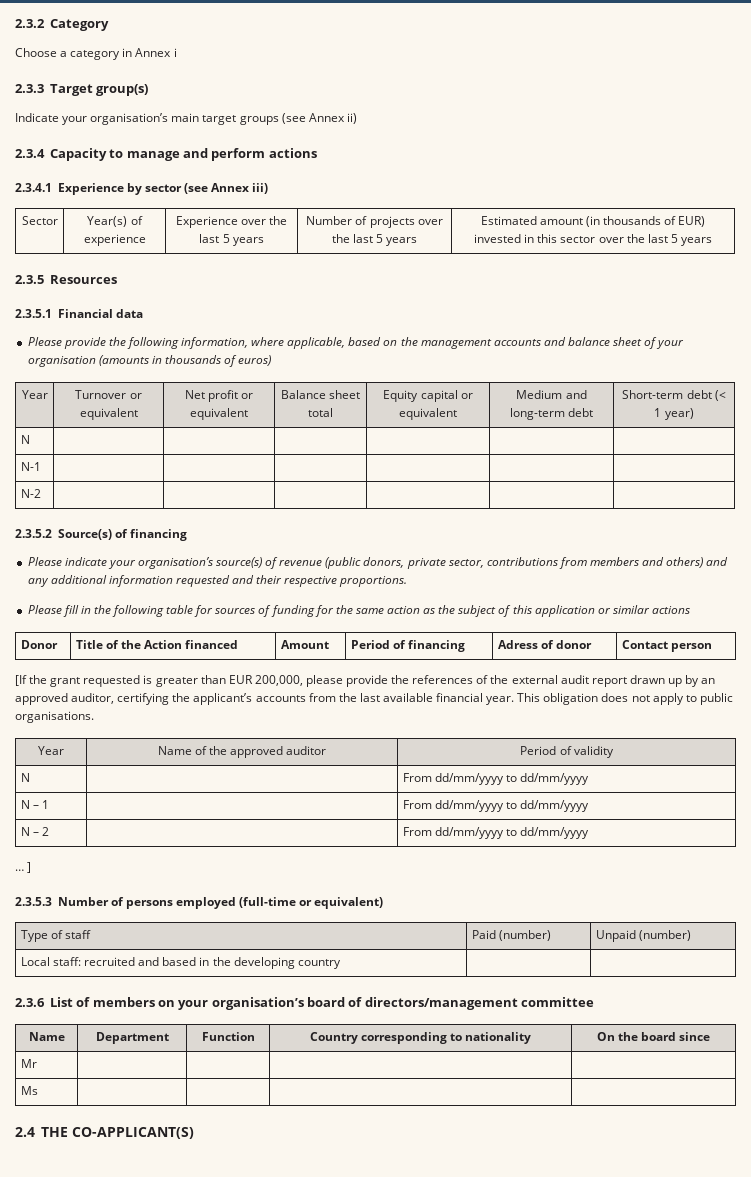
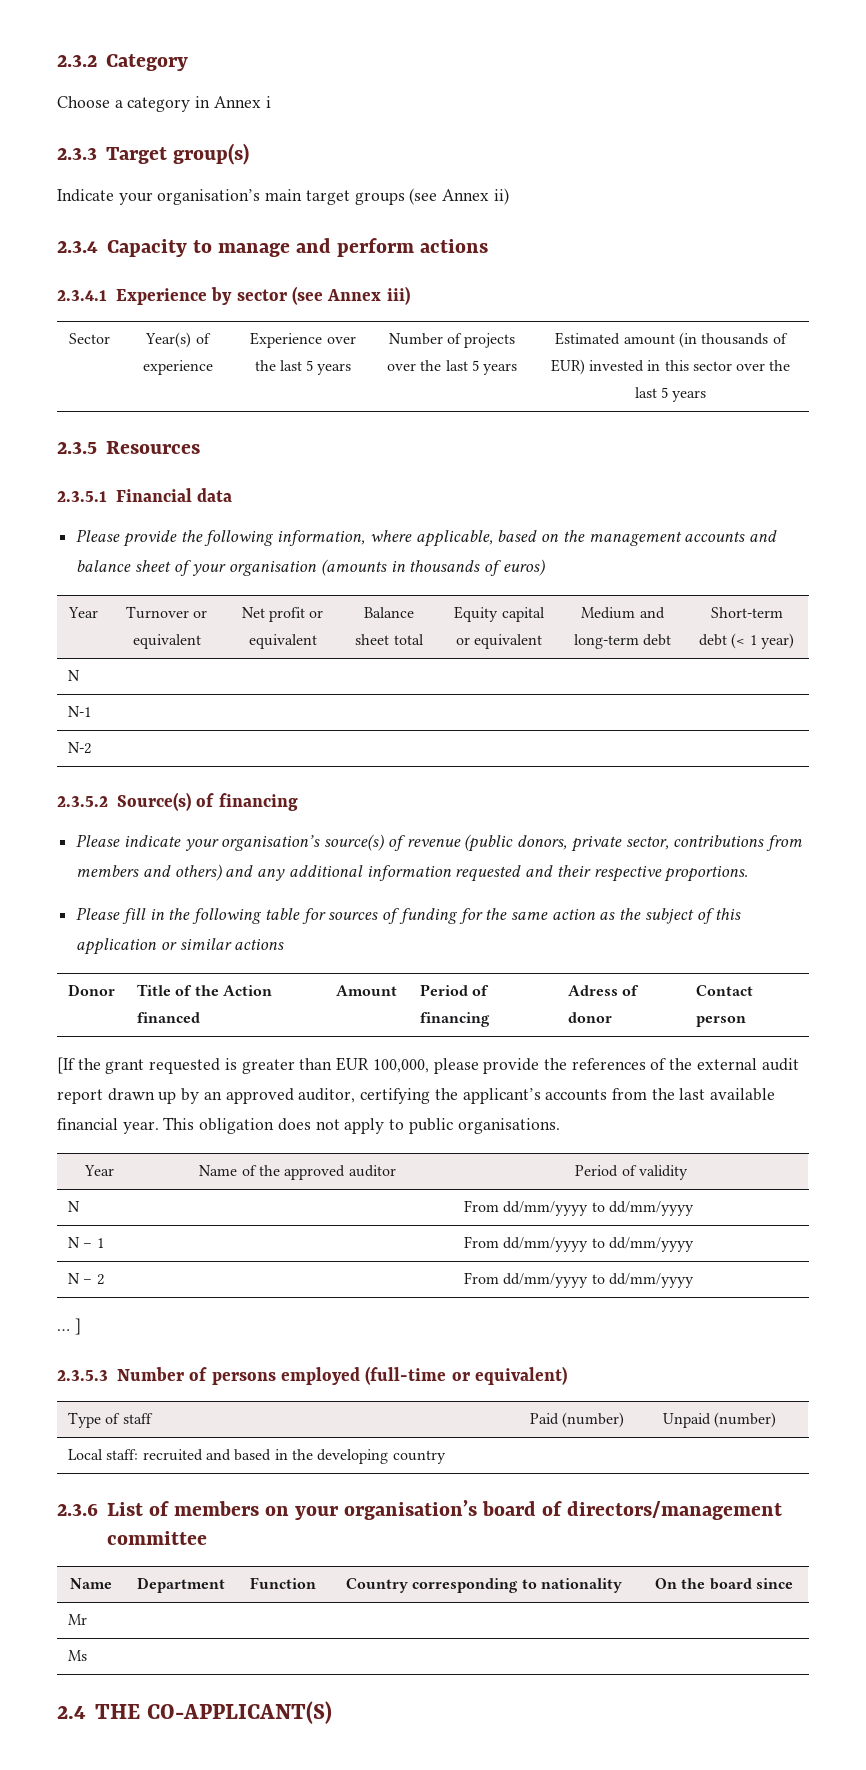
- [If the grant requested is greater than EUR 200,000, please provide the references of the external audit report drawn up by an approved auditor, certifying the applicant’s accounts from the last available financial year.
+ [If the grant requested is greater than EUR 100,000, please provide the references of the external audit report drawn up by an approved auditor, certifying the applicant’s accounts from the last available financial year.

